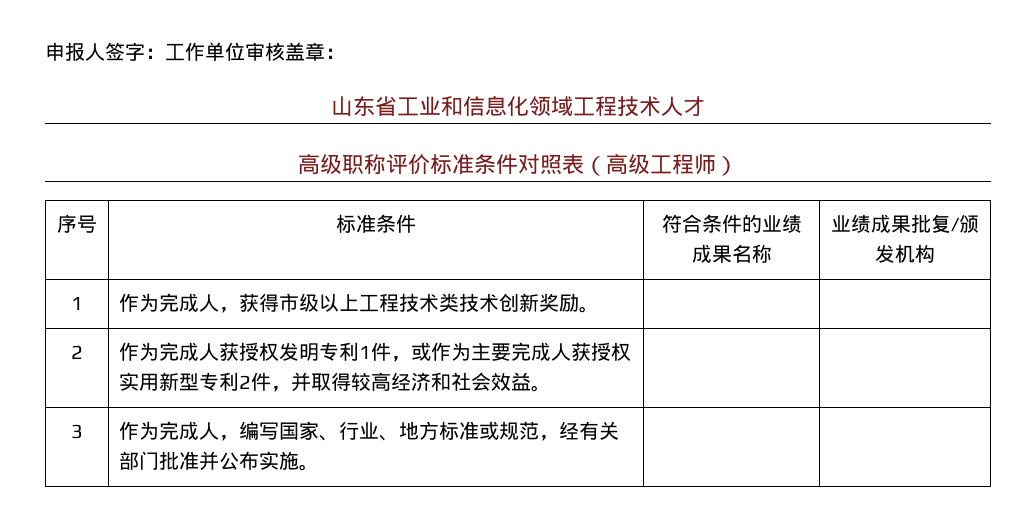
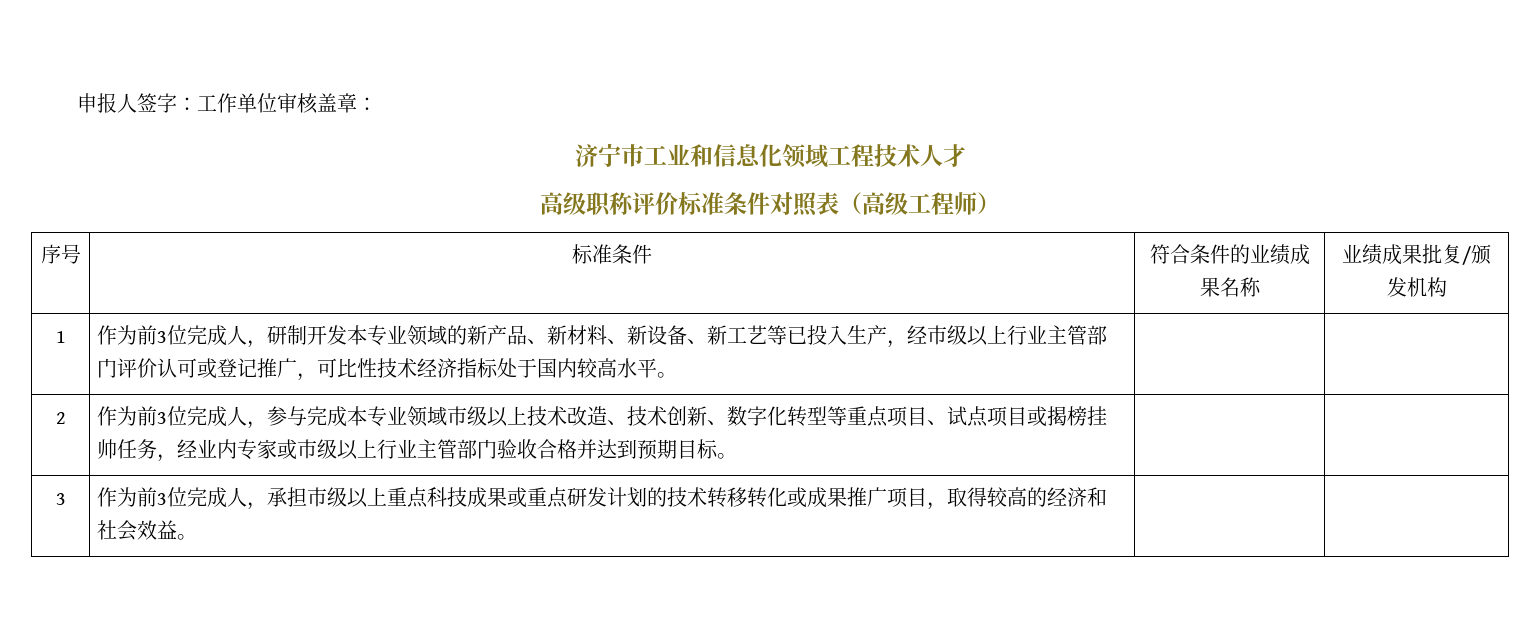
- 山东省工业和信息化领域工程技术人才
+ 济宁市工业和信息化领域工程技术人才
- 作为完成人，获得市级以上工程技术类技术创新奖励。 | |
- 2 | 作为完成人获授权发明专利1件，或作为主要完成人获授权实用新型专利2件，并取得较高经济和社会效益。 | |
+ 作为前3位完成人，研制开发本专业领域的新产品、新材料、新设备、新工艺等已投入生产，经市级以上行业主管部门评价认可或登记推广，可比性技术经济指标处于国内较高水平。 | |
+ 2 | 作为前3位完成人，参与完成本专业领域市级以上技术改造、技术创新、数字化转型等重点项目、试点项目或揭榜挂帅任务，经业内专家或市级以上行业主管部门验收合格并达到预期目标。 | |
+ 3 | 作为前3位完成人，承担市级以上重点科技成果或重点研发计划的技术转移转化或成果推广项目，取得较高的经济和社会效益。 | |
- 3 | 作为完成人，编写国家、行业、地方标准或规范，经有关部门批准并公布实施。 | |

